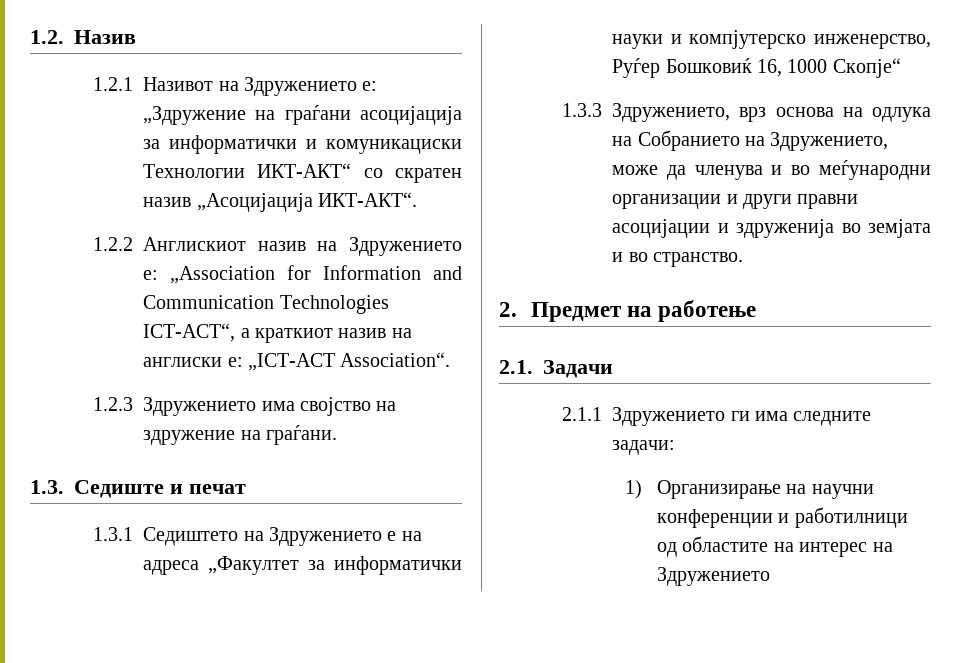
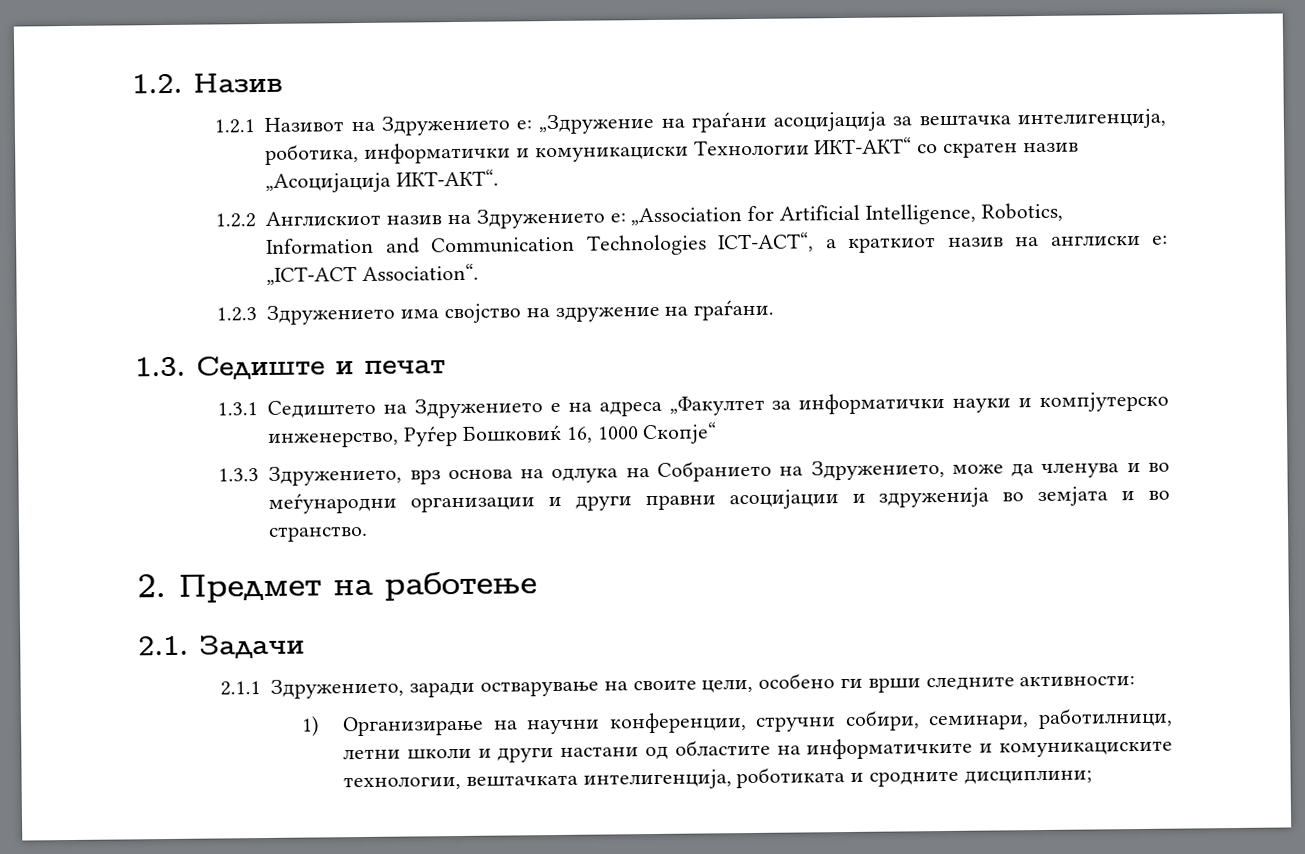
- 1.2.1 Називот на Здружението е: „Здружение на граѓани асоцијација за информатички и комуникациски Технологии ИКТ-АКТ“ со скратен назив „Асоцијација ИКТ-АКТ“.
+ 1.2.1 Називот на Здружението е: „Здружение на граѓани асоцијација за вештачка интелигенција, роботика, информатички и комуникациски Технологии ИКТ-АКТ“ со скратен назив „Асоцијација ИКТ-АКТ“.
- 1.2.2 Англискиот назив на Здружението е: „Association for Information and Communication Technologies ICT-ACT“, а краткиот назив на англиски е: „ICT-ACT Association“.
+ 1.2.2 Англискиот назив на Здружението е: „Association for Artificial Intelligence, Robotics, Information and Communication Technologies ICT-ACT“, а краткиот назив на англиски е: „ICT-ACT Association“.
- 2.1.1 Здружението ги има следните задачи:
- 1) Организирање на научни конференции и работилници од областите на интерес на Здружението
+ 2.1.1 Здружението, заради остварување на своите цели, особено ги врши следните активности:
+ 1) Организирање на научни конференции, стручни собири, семинари, работилници, летни школи и други настани од областите на информатичките и комуникациските технологии, вештачката интелигенција, роботиката и сродните дисциплини;

